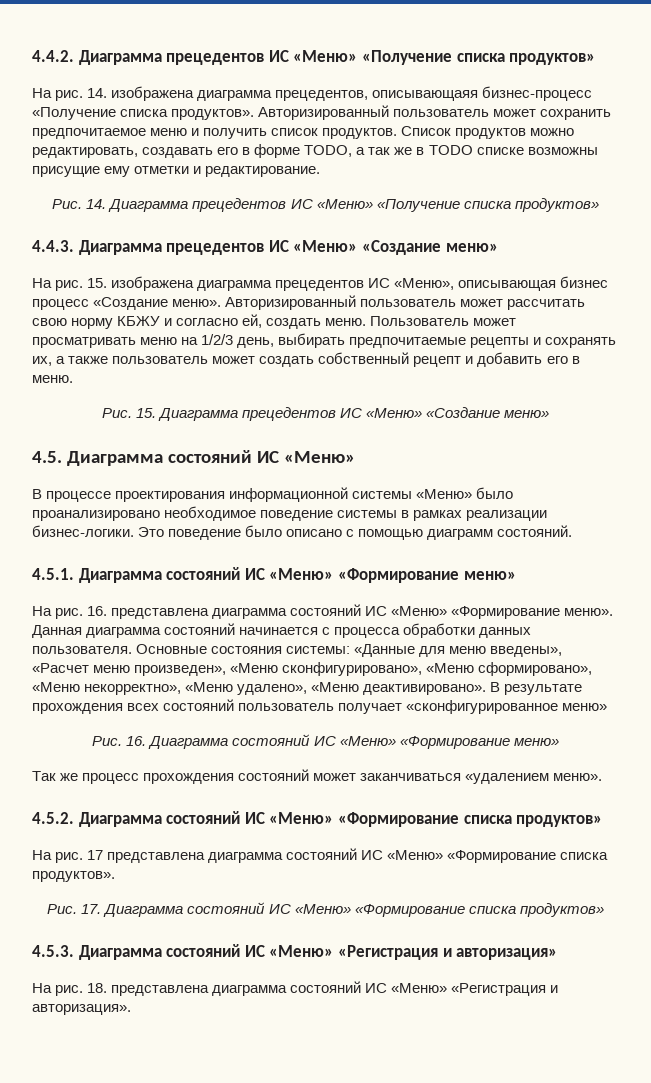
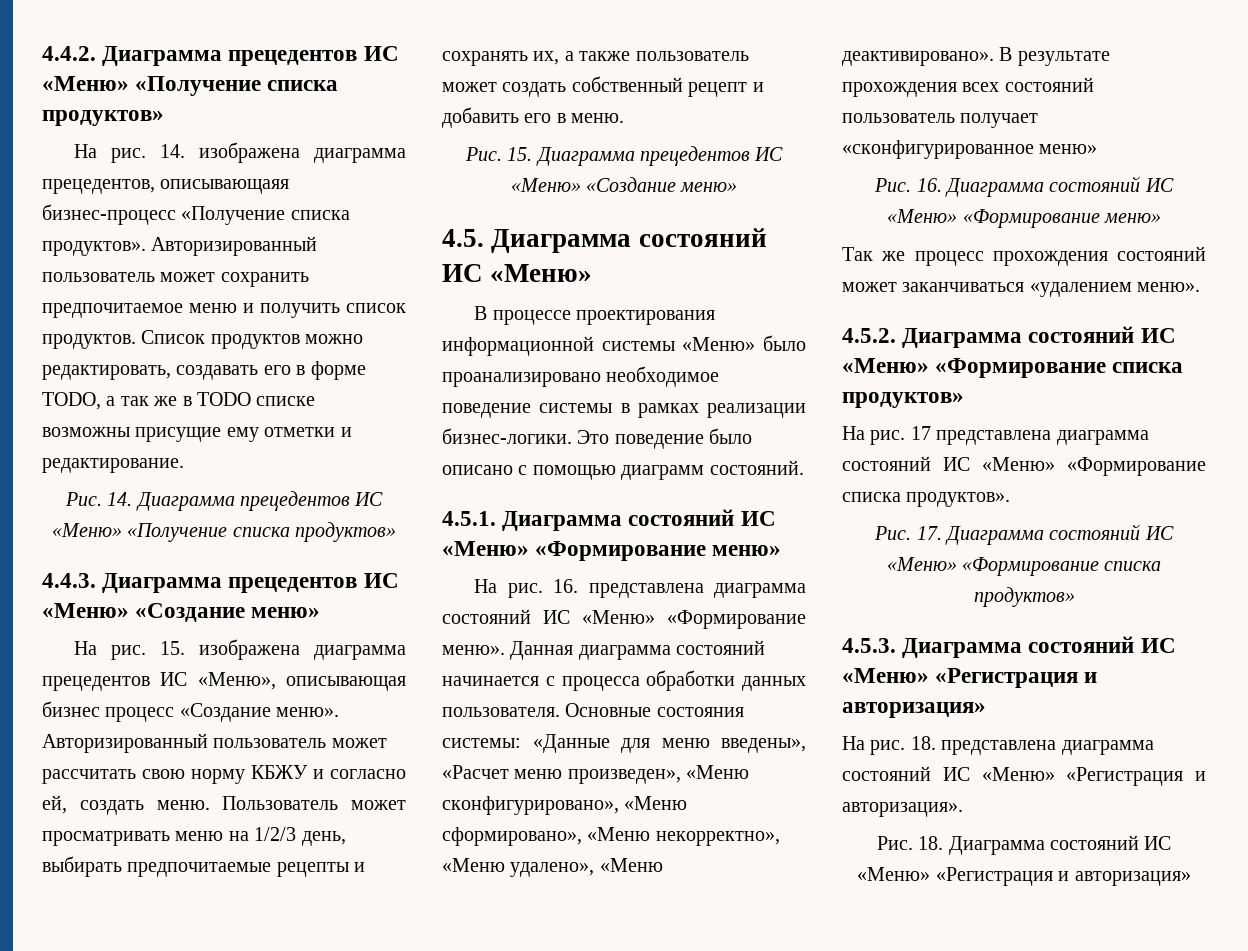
+ Рис. 18. Диаграмма состояний ИС «Меню» «Регистрация и авторизация»

